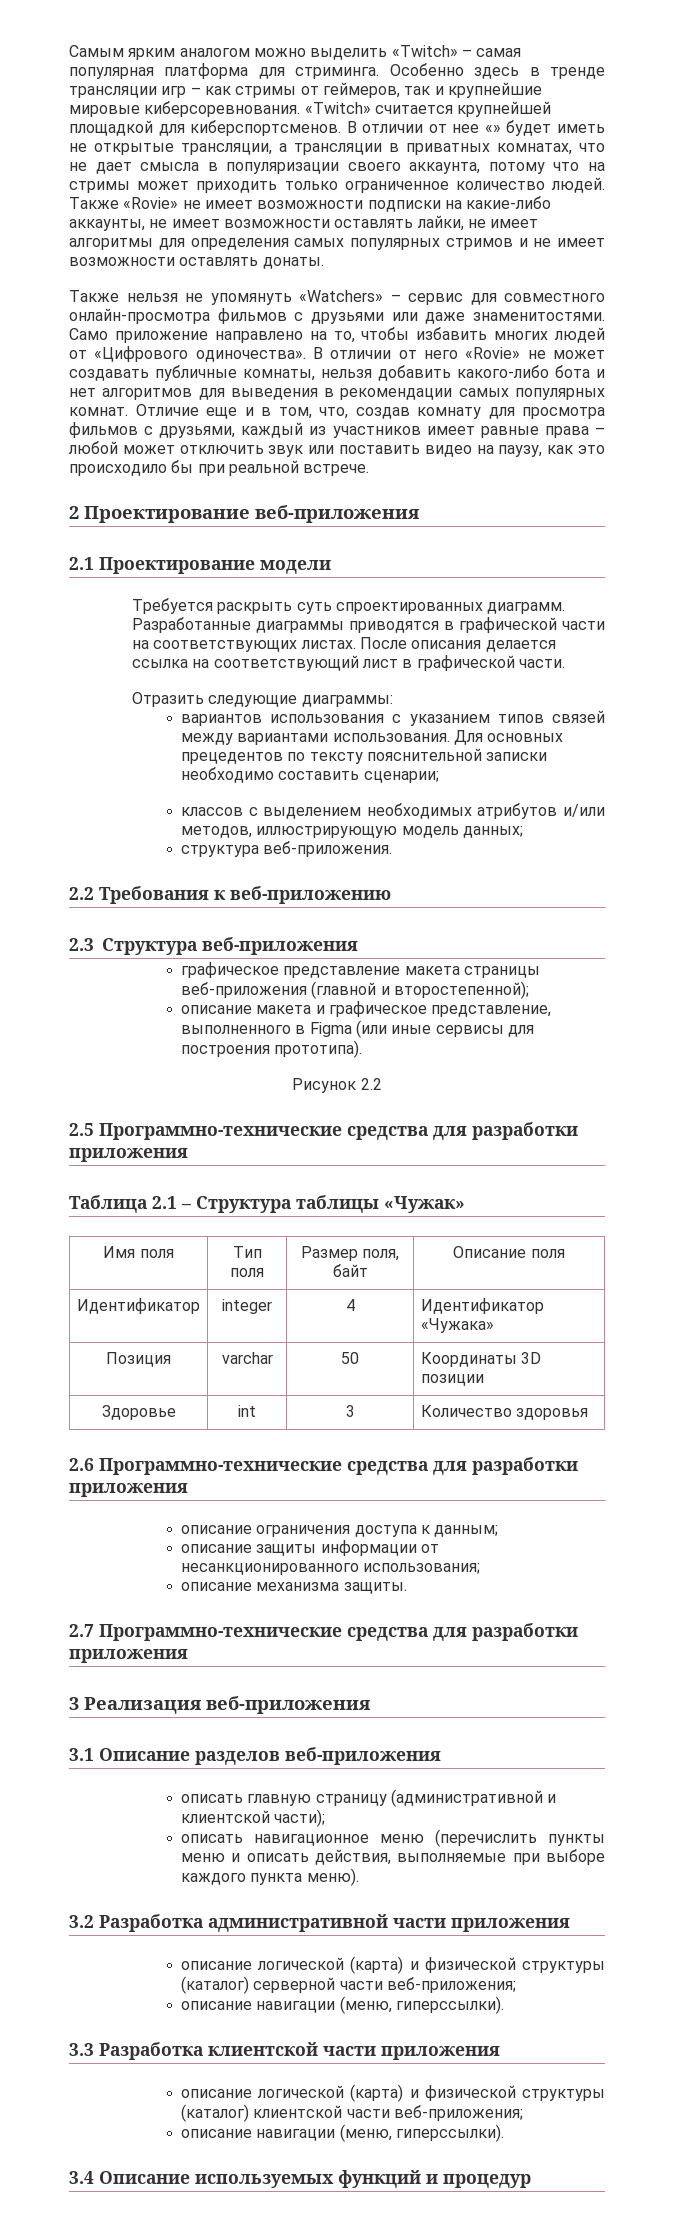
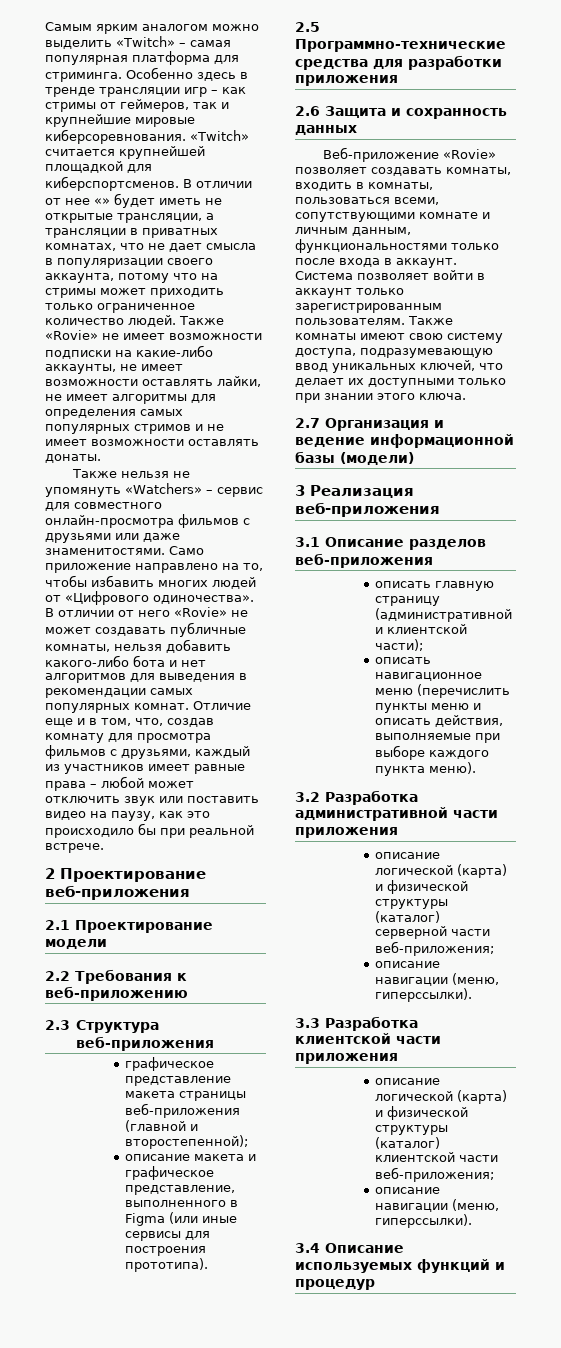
- Требуется раскрыть суть спроектированных диаграмм. Разработанные диаграммы приводятся в графической части на соответствующих листах. После описания делается ссылка на соответствующий лист в графической части.
- Отразить следующие диаграммы:
- вариантов использования с указанием типов связей между вариантами использования. Для основных прецедентов по тексту пояснительной записки необходимо составить сценарии;
- классов с выделением необходимых атрибутов и/или методов, иллюстрирующую модель данных;
- структура веб-приложения.
- Рисунок 2.2
- Таблица 2.1 – Структура таблицы «Чужак»
- Имя поля | Тип поля | Размер поля, байт | Описание поля
- Идентификатор | integer | 4 | Идентификатор «Чужака»
- Позиция | varchar | 50 | Координаты 3D позиции
- Здоровье | int | 3 | Количество здоровья
- 2.6 Программно-технические средства для разработки приложения
- описание ограничения доступа к данным;
- описание защиты информации от несанкционированного использования;
- описание механизма защиты.
- 2.7 Программно-технические средства для разработки приложения
+ 2.6 Защита и сохранность данных
+ Веб-приложение «Rovie» позволяет создавать комнаты, входить в комнаты, пользоваться всеми, сопутствующими комнате и личным данным, функциональностями только после входа в аккаунт. Система позволяет войти в аккаунт только зарегистрированным пользователям. Также комнаты имеют свою систему доступа, подразумевающую ввод уникальных ключей, что делает их доступными только при знании этого ключа.
+ 2.7 Организация и ведение информационной базы (модели)

